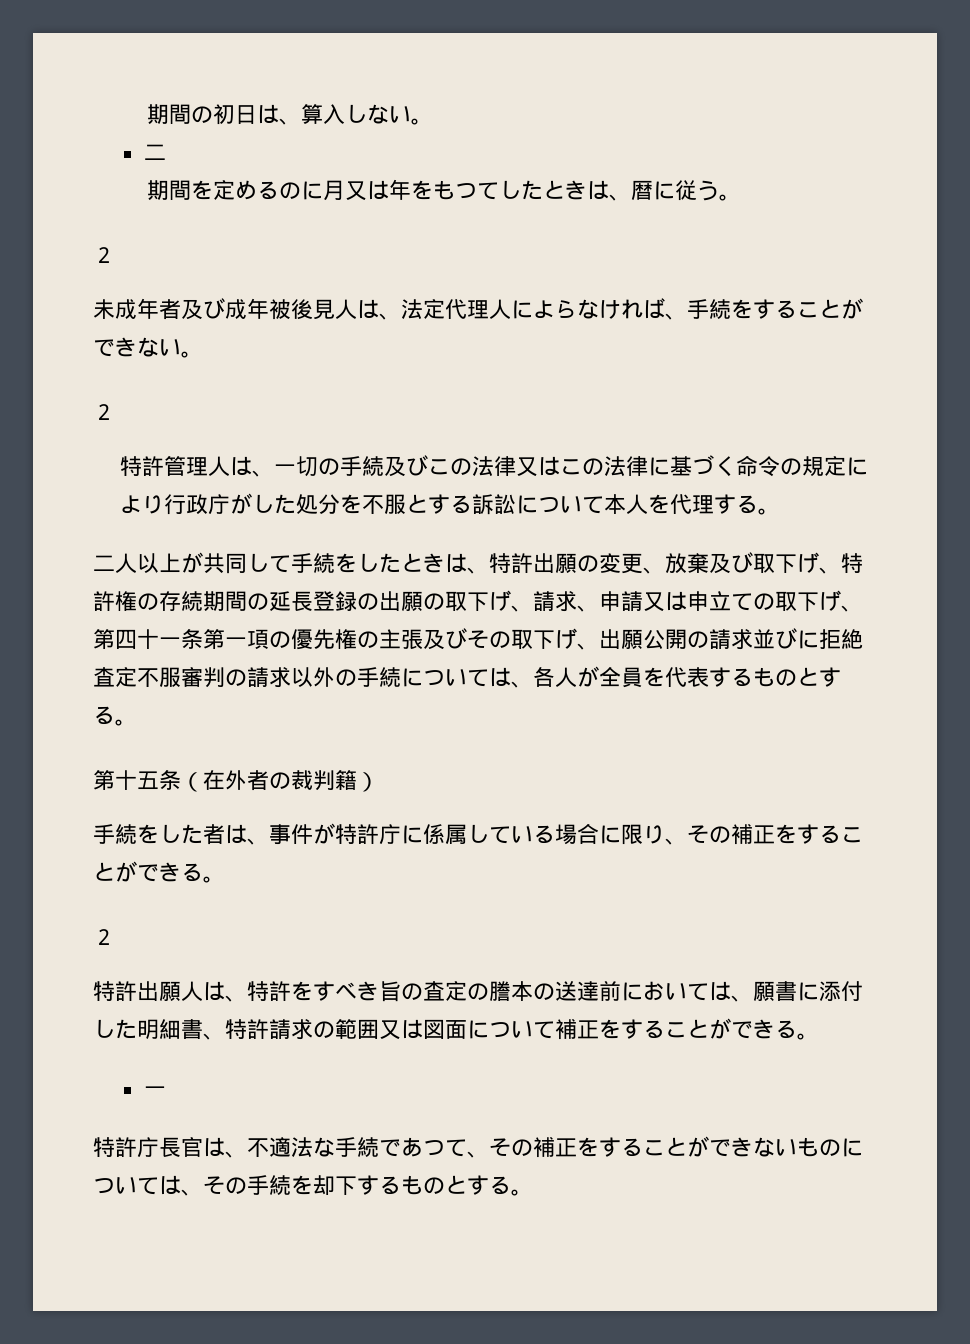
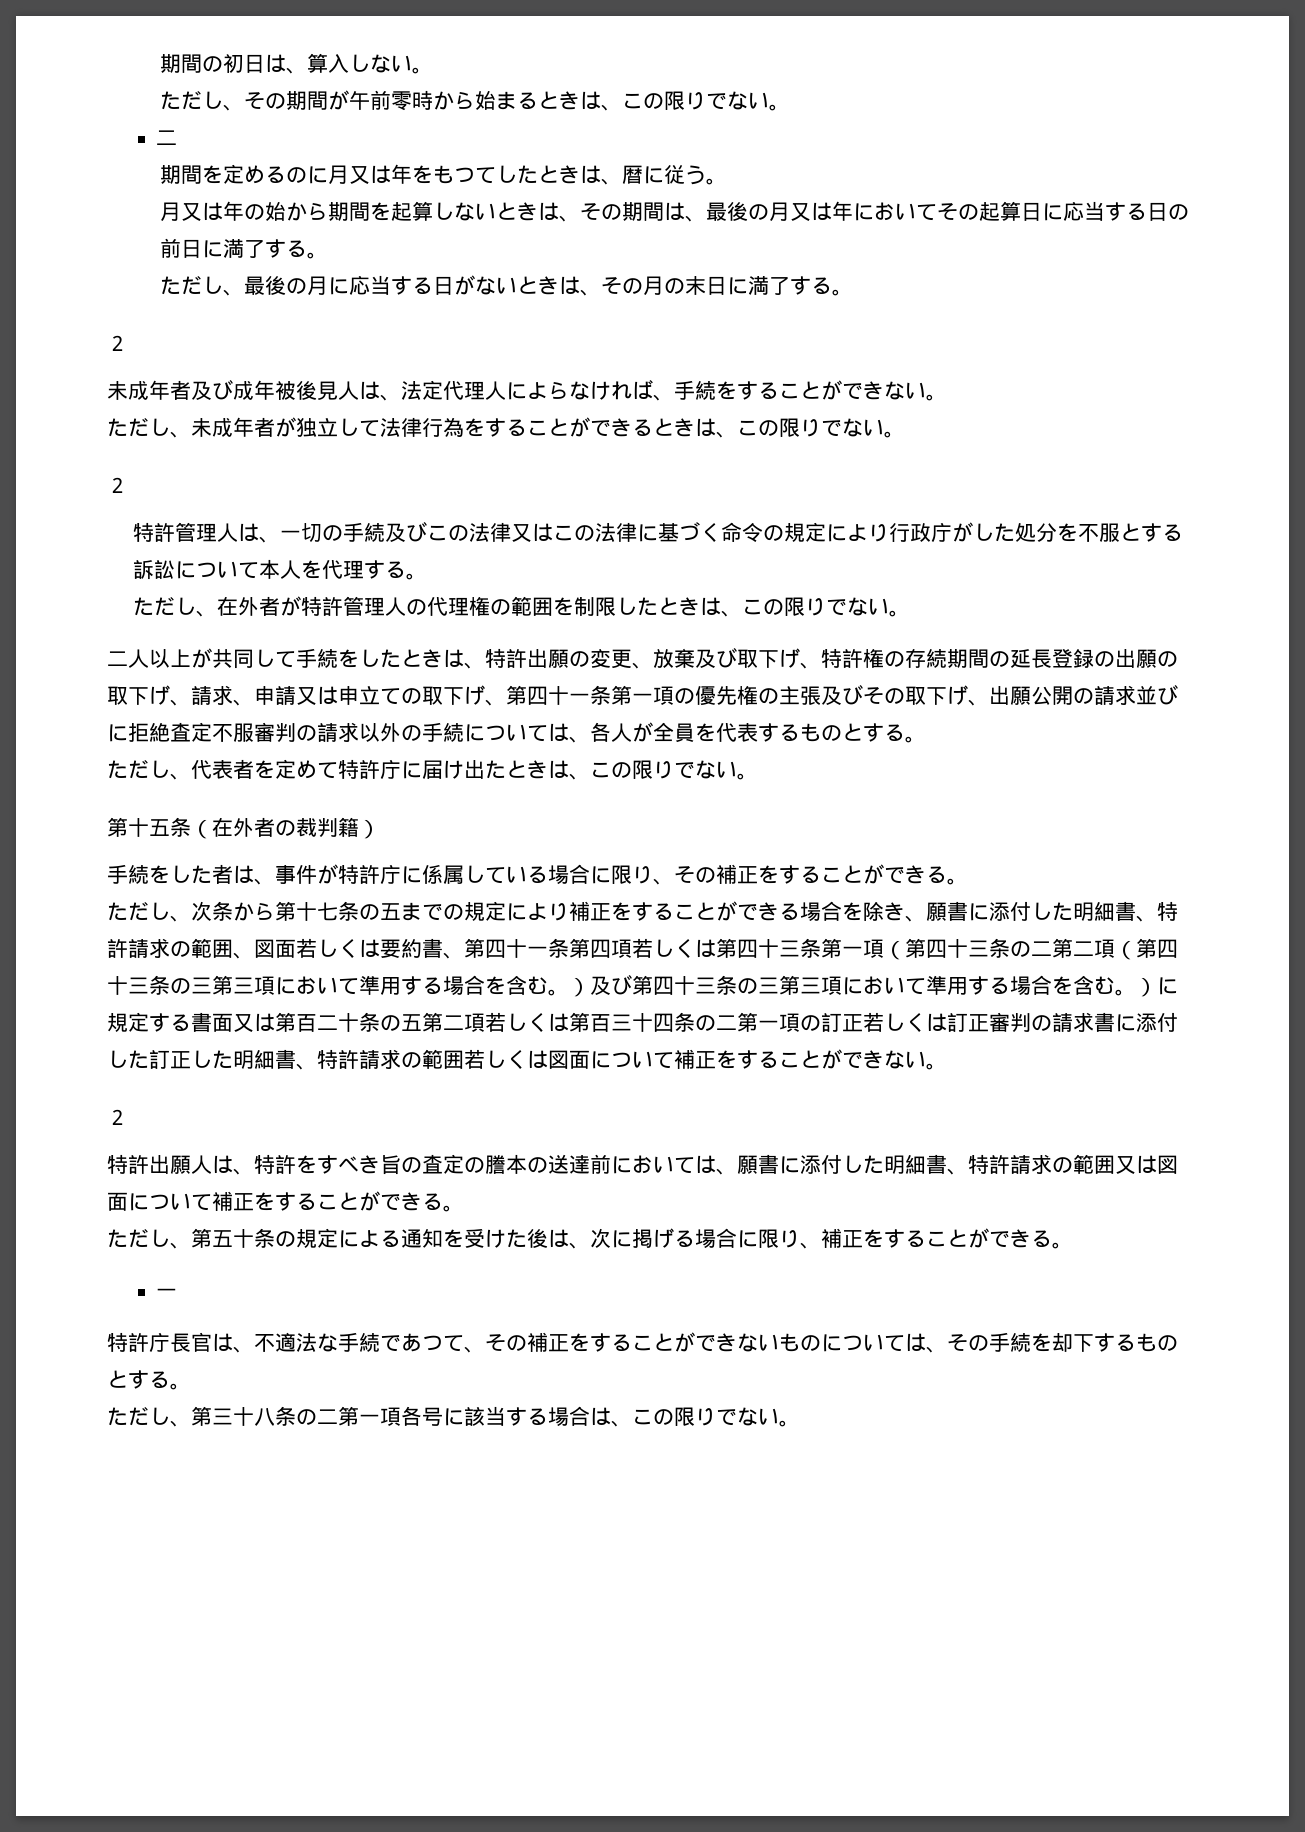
+ ただし、その期間が午前零時から始まるときは、この限りでない。
+ 月又は年の始から期間を起算しないときは、その期間は、最後の月又は年においてその起算日に応当する日の前日に満了する。
+ ただし、最後の月に応当する日がないときは、その月の末日に満了する。
+ ただし、未成年者が独立して法律行為をすることができるときは、この限りでない。
+ ただし、在外者が特許管理人の代理権の範囲を制限したときは、この限りでない。
+ ただし、代表者を定めて特許庁に届け出たときは、この限りでない。
+ ただし、次条から第十七条の五までの規定により補正をすることができる場合を除き、願書に添付した明細書、特許請求の範囲、図面若しくは要約書、第四十一条第四項若しくは第四十三条第一項（第四十三条の二第二項（第四十三条の三第三項において準用する場合を含む。）及び第四十三条の三第三項において準用する場合を含む。）に規定する書面又は第百二十条の五第二項若しくは第百三十四条の二第一項の訂正若しくは訂正審判の請求書に添付した訂正した明細書、特許請求の範囲若しくは図面について補正をすることができない。
+ ただし、第五十条の規定による通知を受けた後は、次に掲げる場合に限り、補正をすることができる。
+ ただし、第三十八条の二第一項各号に該当する場合は、この限りでない。

